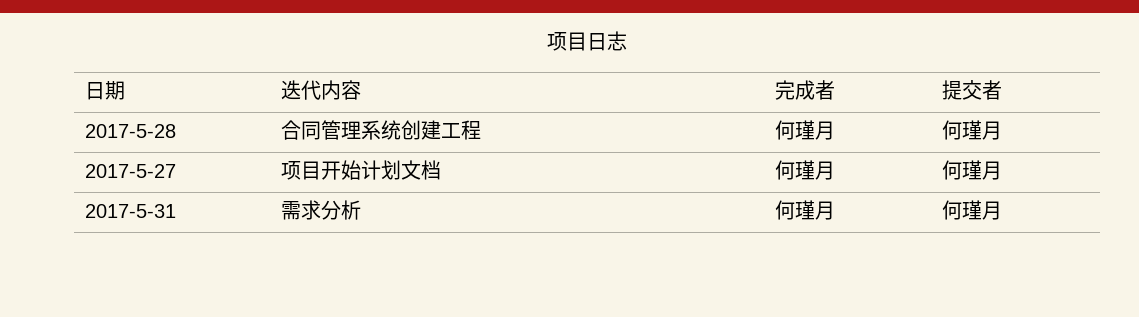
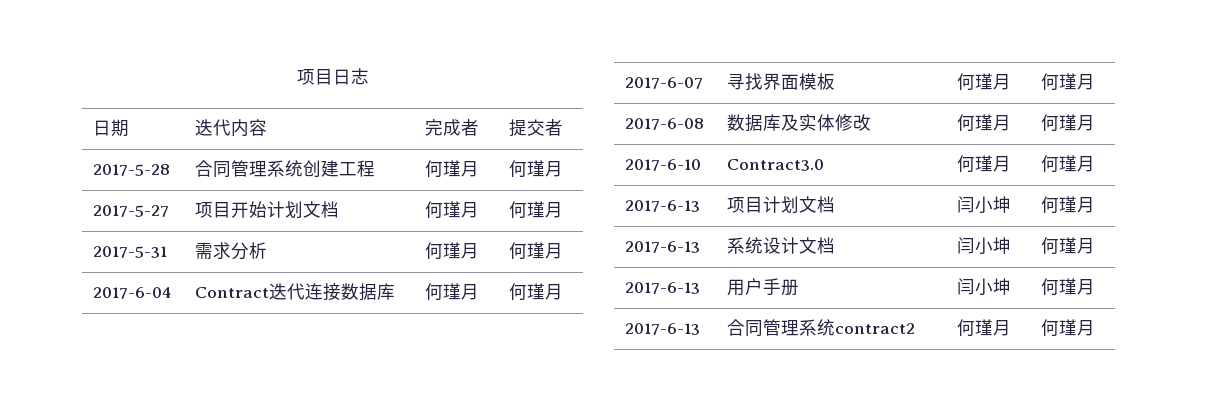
+ 2017-6-04 | Contract迭代连接数据库 | 何瑾月 | 何瑾月
+ 2017-6-07 | 寻找界面模板 | 何瑾月 | 何瑾月
+ 2017-6-08 | 数据库及实体修改 | 何瑾月 | 何瑾月
+ 2017-6-10 | Contract3.0 | 何瑾月 | 何瑾月
+ 2017-6-13 | 项目计划文档 | 闫小坤 | 何瑾月
+ 2017-6-13 | 系统设计文档 | 闫小坤 | 何瑾月
+ 2017-6-13 | 用户手册 | 闫小坤 | 何瑾月
+ 2017-6-13 | 合同管理系统contract2 | 何瑾月 | 何瑾月

